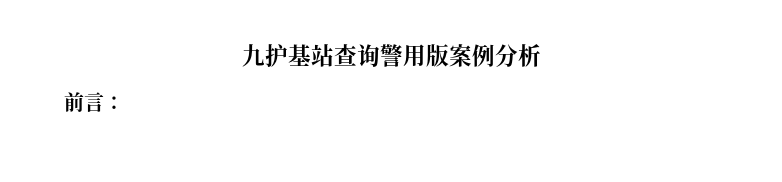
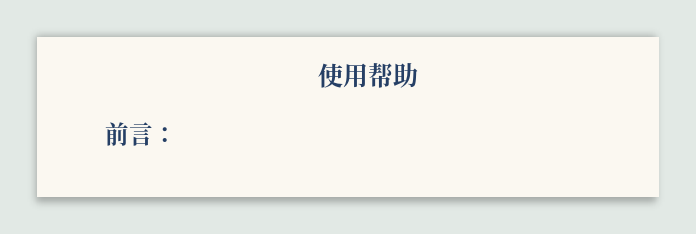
- 九护基站查询警用版案例分析
+ 使用帮助

